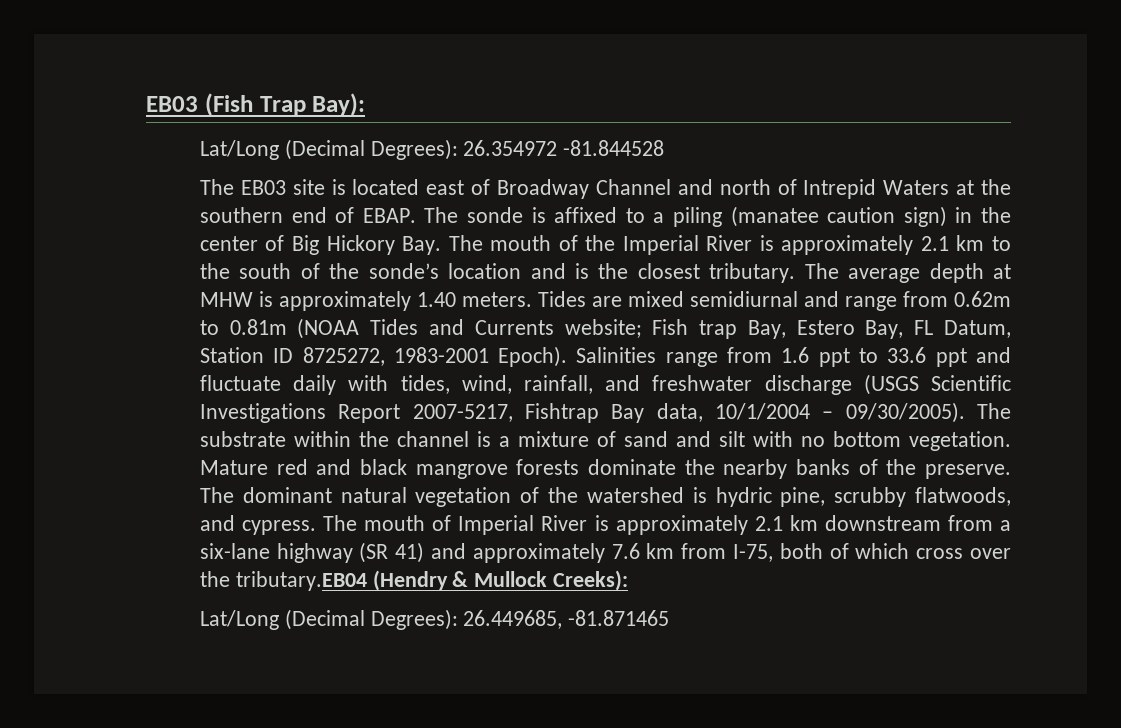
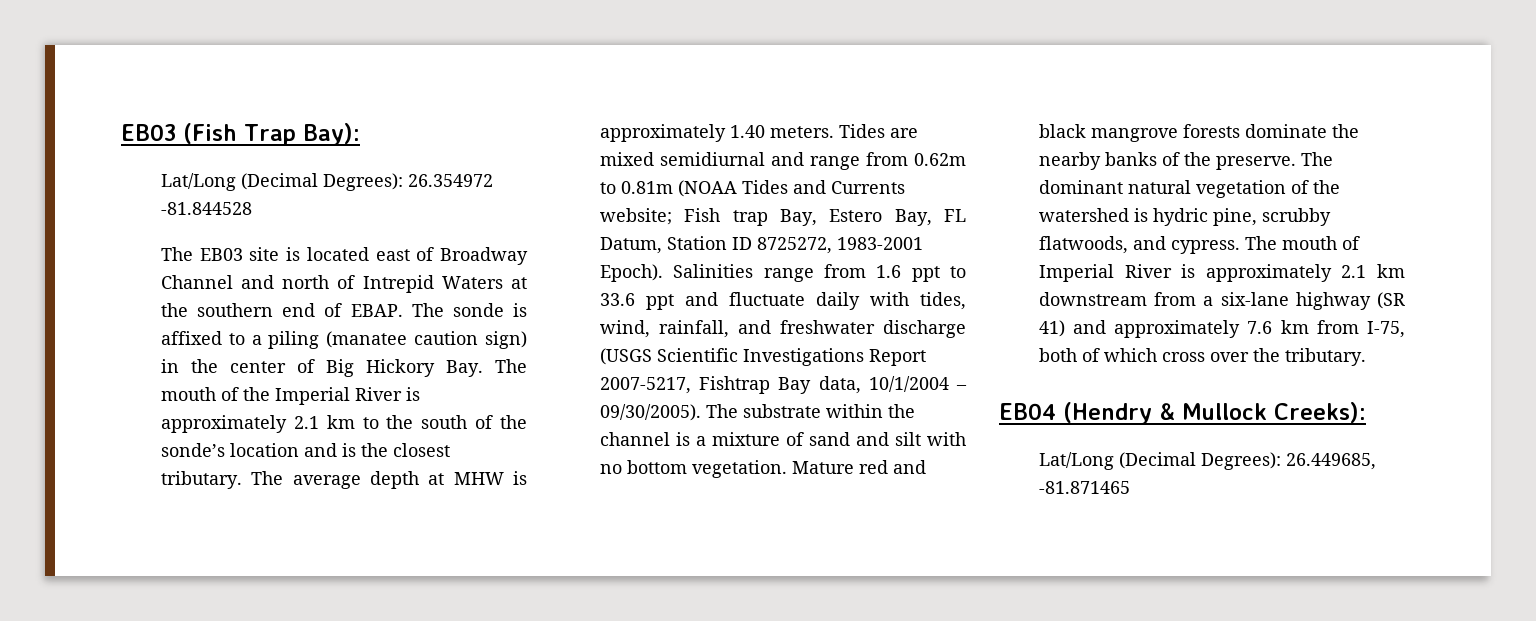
- The mouth of Imperial River is approximately 2.1 km downstream from a six-lane highway (SR 41) and approximately 7.6 km from I-75, both of which cross over the tributary.EB04 (Hendry & Mullock Creeks):
+ The mouth of Imperial River is approximately 2.1 km downstream from a six-lane highway (SR 41) and approximately 7.6 km from I-75, both of which cross over the tributary.
+ EB04 (Hendry & Mullock Creeks):

